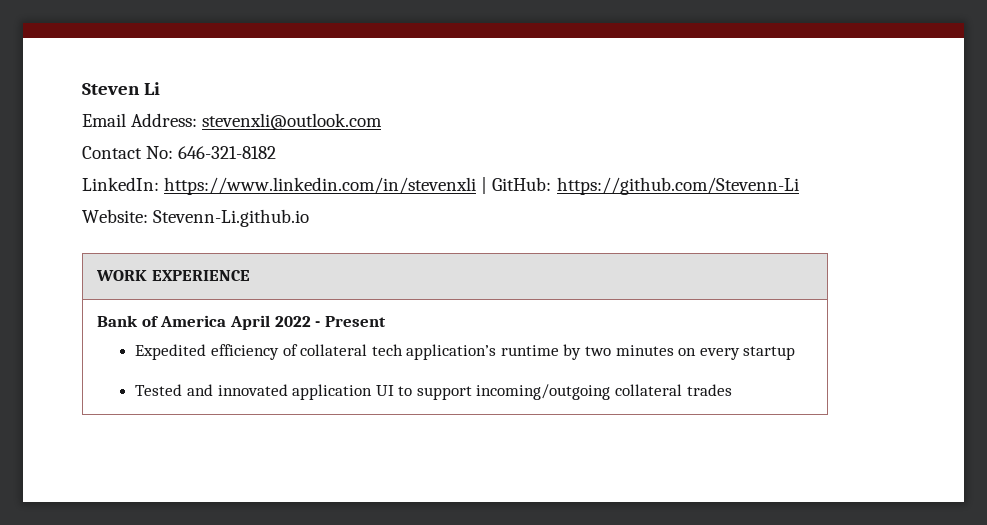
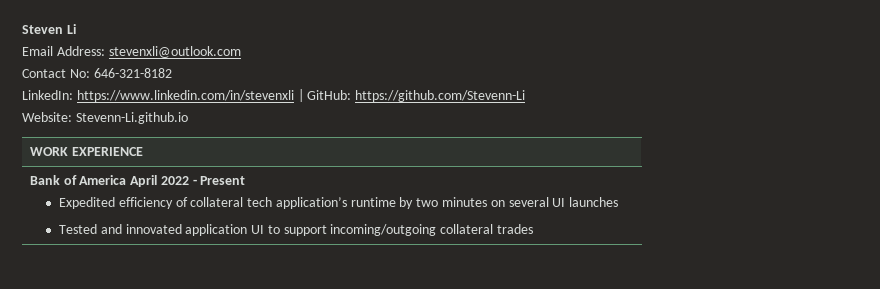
  Bank of America April 2022 - Present
- Expedited efficiency of collateral tech application’s runtime by two minutes on every startup
+ Expedited efficiency of collateral tech application’s runtime by two minutes on several UI launches

